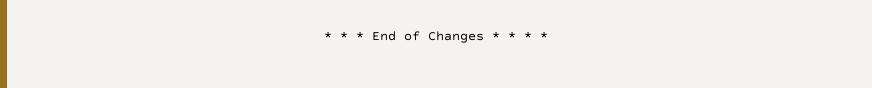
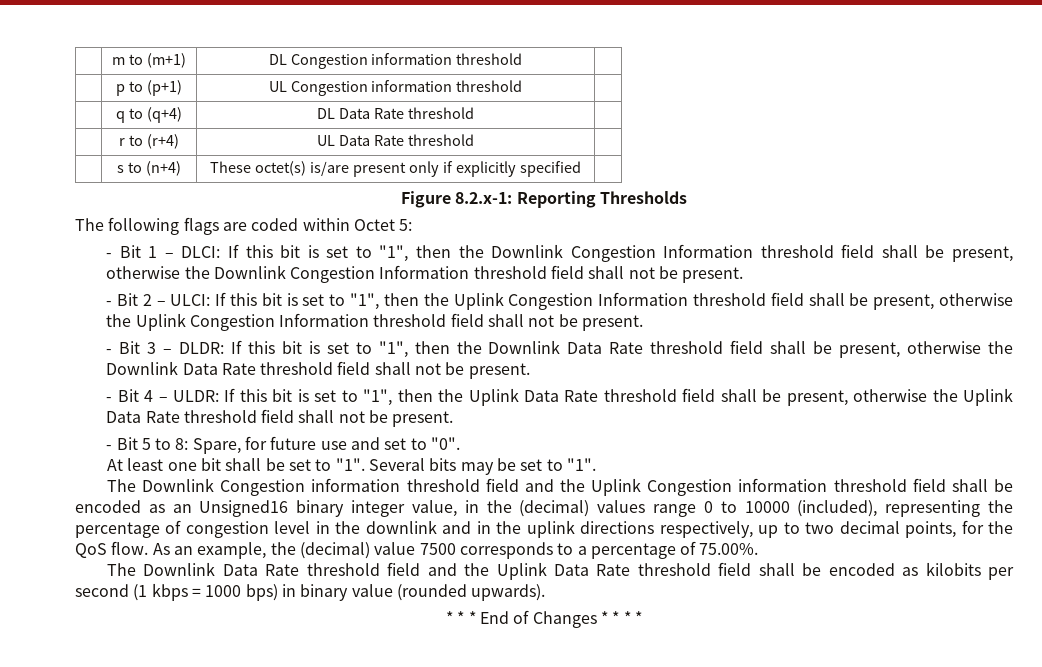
+ | m to (m+1) | DL Congestion information threshold |
+ | p to (p+1) | UL Congestion information threshold |
+ | q to (q+4) | DL Data Rate threshold |
+ | r to (r+4) | UL Data Rate threshold |
+ | s to (n+4) | These octet(s) is/are present only if explicitly specified |
+ Figure 8.2.x-1: Reporting Thresholds
+ The following flags are coded within Octet 5:
+ - Bit 1 – DLCI: If this bit is set to "1", then the Downlink Congestion Information threshold field shall be present, otherwise the Downlink Congestion Information threshold field shall not be present.
+ - Bit 2 – ULCI: If this bit is set to "1", then the Uplink Congestion Information threshold field shall be present, otherwise the Uplink Congestion Information threshold field shall not be present.
+ - Bit 3 – DLDR: If this bit is set to "1", then the Downlink Data Rate threshold field shall be present, otherwise the Downlink Data Rate threshold field shall not be present.
+ - Bit 4 – ULDR: If this bit is set to "1", then the Uplink Data Rate threshold field shall be present, otherwise the Uplink Data Rate threshold field shall not be present.
+ - Bit 5 to 8: Spare, for future use and set to "0".
+ At least one bit shall be set to "1". Several bits may be set to "1".
+ The Downlink Congestion information threshold field and the Uplink Congestion information threshold field shall be encoded as an Unsigned16 binary integer value, in the (decimal) values range 0 to 10000 (included), representing the percentage of congestion level in the downlink and in the uplink directions respectively, up to two decimal points, for the QoS flow. As an example, the (decimal) value 7500 corresponds to a percentage of 75.00%.
+ The Downlink Data Rate threshold field and the Uplink Data Rate threshold field shall be encoded as kilobits per second (1 kbps = 1000 bps) in binary value (rounded upwards).

